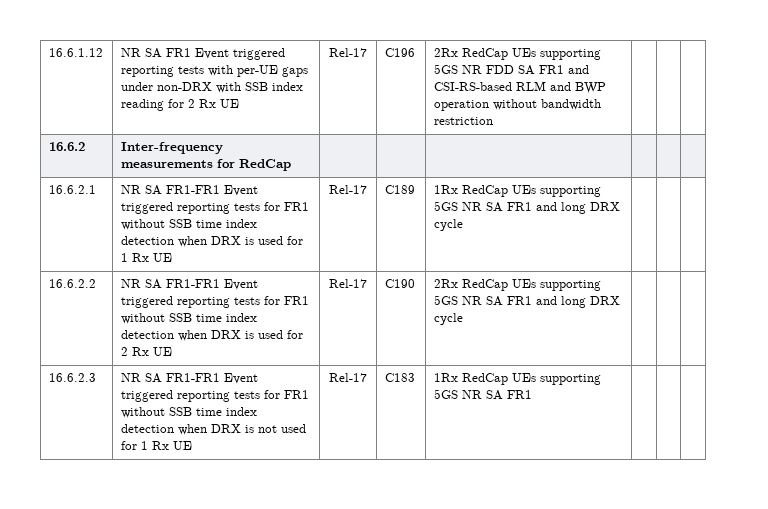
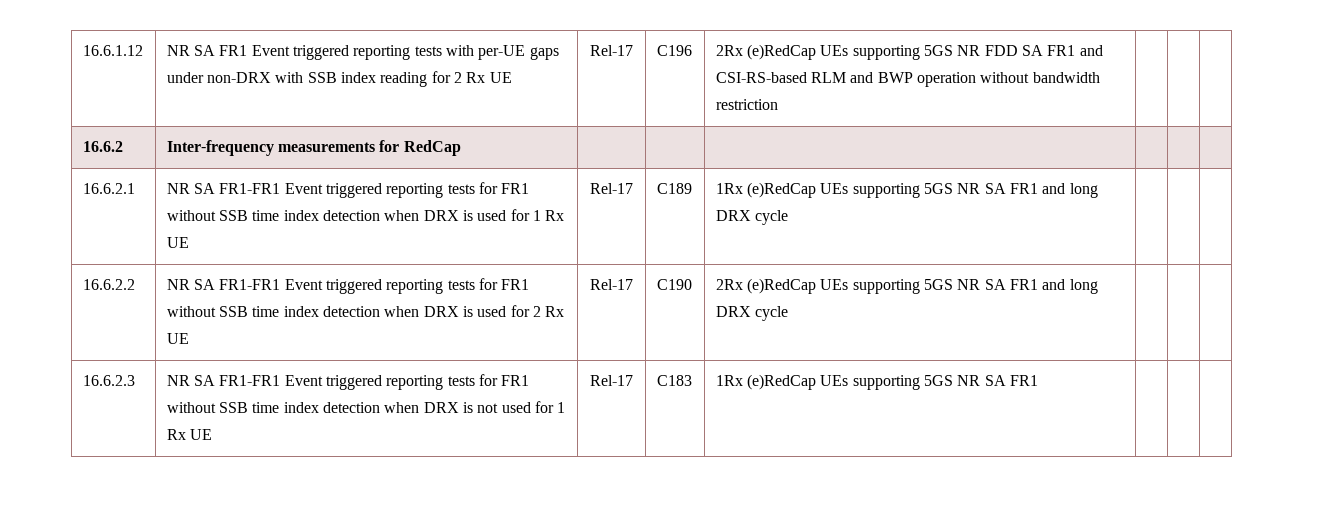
- 2Rx RedCap UEs supporting 5GS NR FDD SA FR1 and CSI-RS-based RLM and BWP operation without bandwidth restriction
+ 2Rx (e)RedCap UEs supporting 5GS NR FDD SA FR1 and CSI-RS-based RLM and BWP operation without bandwidth restriction
- 16.6.2.1 | NR SA FR1-FR1 Event triggered reporting tests for FR1 without SSB time index detection when DRX is used for 1 Rx UE | Rel-17 | C189 | 1Rx RedCap UEs supporting 5GS NR SA FR1 and long DRX cycle | | |
+ 16.6.2.1 | NR SA FR1-FR1 Event triggered reporting tests for FR1 without SSB time index detection when DRX is used for 1 Rx UE | Rel-17 | C189 | 1Rx (e)RedCap UEs supporting 5GS NR SA FR1 and long DRX cycle | | |
- 16.6.2.2 | NR SA FR1-FR1 Event triggered reporting tests for FR1 without SSB time index detection when DRX is used for 2 Rx UE | Rel-17 | C190 | 2Rx RedCap UEs supporting 5GS NR SA FR1 and long DRX cycle | | |
+ 16.6.2.2 | NR SA FR1-FR1 Event triggered reporting tests for FR1 without SSB time index detection when DRX is used for 2 Rx UE | Rel-17 | C190 | 2Rx (e)RedCap UEs supporting 5GS NR SA FR1 and long DRX cycle | | |
- 16.6.2.3 | NR SA FR1-FR1 Event triggered reporting tests for FR1 without SSB time index detection when DRX is not used for 1 Rx UE | Rel-17 | C183 | 1Rx RedCap UEs supporting 5GS NR SA FR1 | | |
+ 16.6.2.3 | NR SA FR1-FR1 Event triggered reporting tests for FR1 without SSB time index detection when DRX is not used for 1 Rx UE | Rel-17 | C183 | 1Rx (e)RedCap UEs supporting 5GS NR SA FR1 | | |

